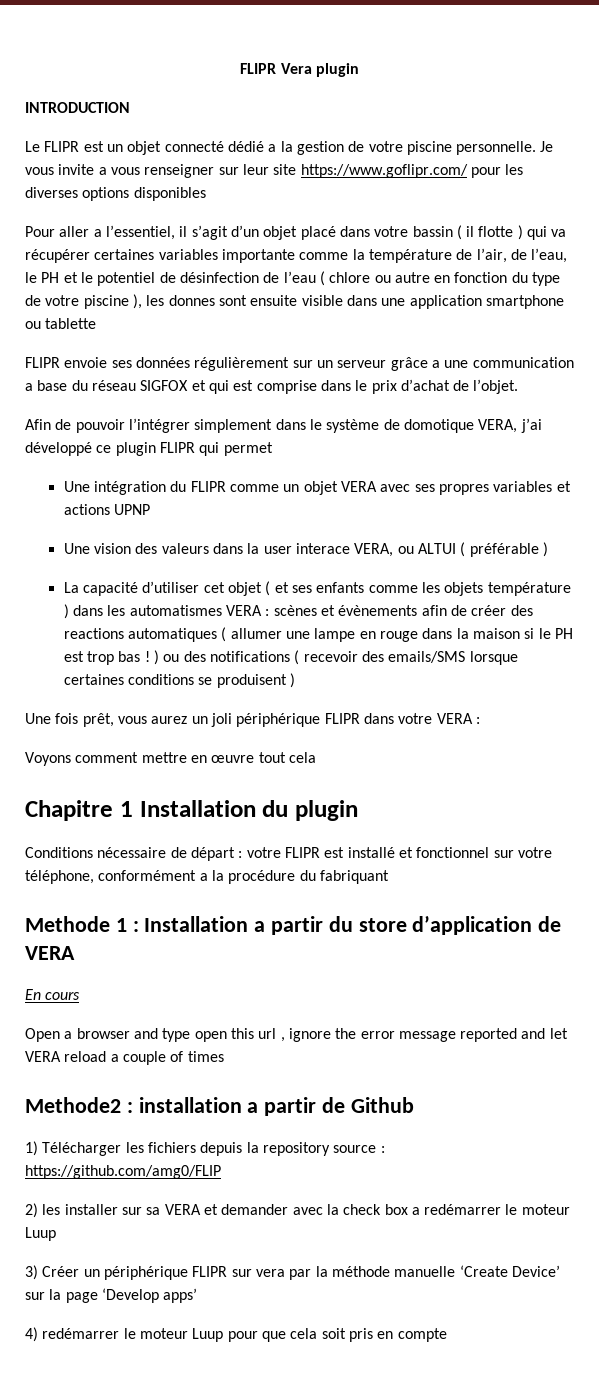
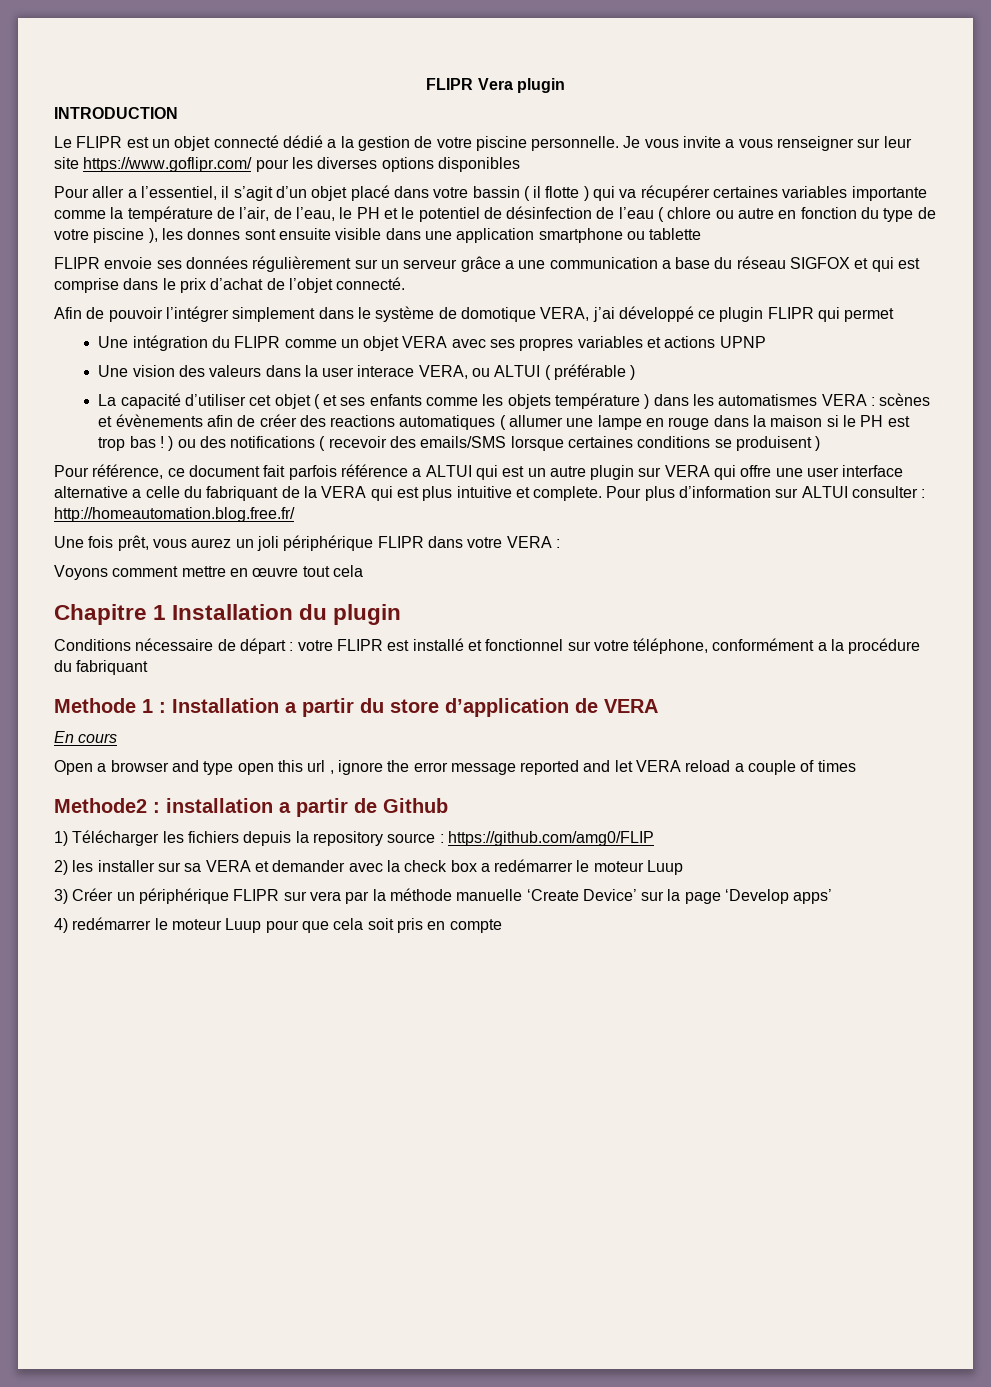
- FLIPR envoie ses données régulièrement sur un serveur grâce a une communication a base du réseau SIGFOX et qui est comprise dans le prix d’achat de l’objet.
+ FLIPR envoie ses données régulièrement sur un serveur grâce a une communication a base du réseau SIGFOX et qui est comprise dans le prix d’achat de l’objet connecté.
+ Pour référence, ce document fait parfois référence a ALTUI qui est un autre plugin sur VERA qui offre une user interface alternative a celle du fabriquant de la VERA qui est plus intuitive et complete. Pour plus d’information sur ALTUI consulter : http://homeautomation.blog.free.fr/

